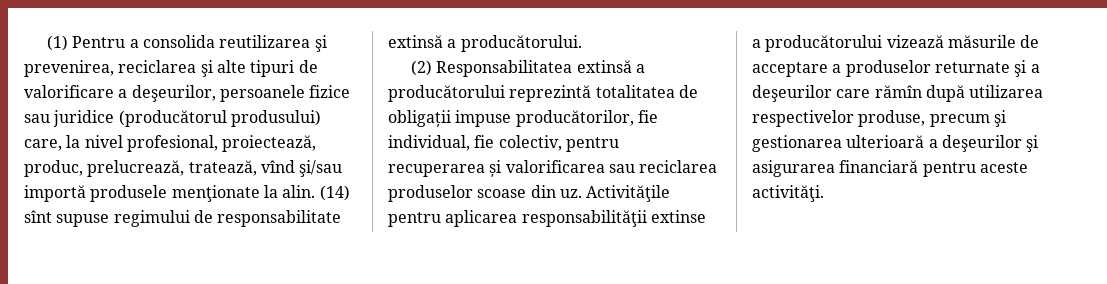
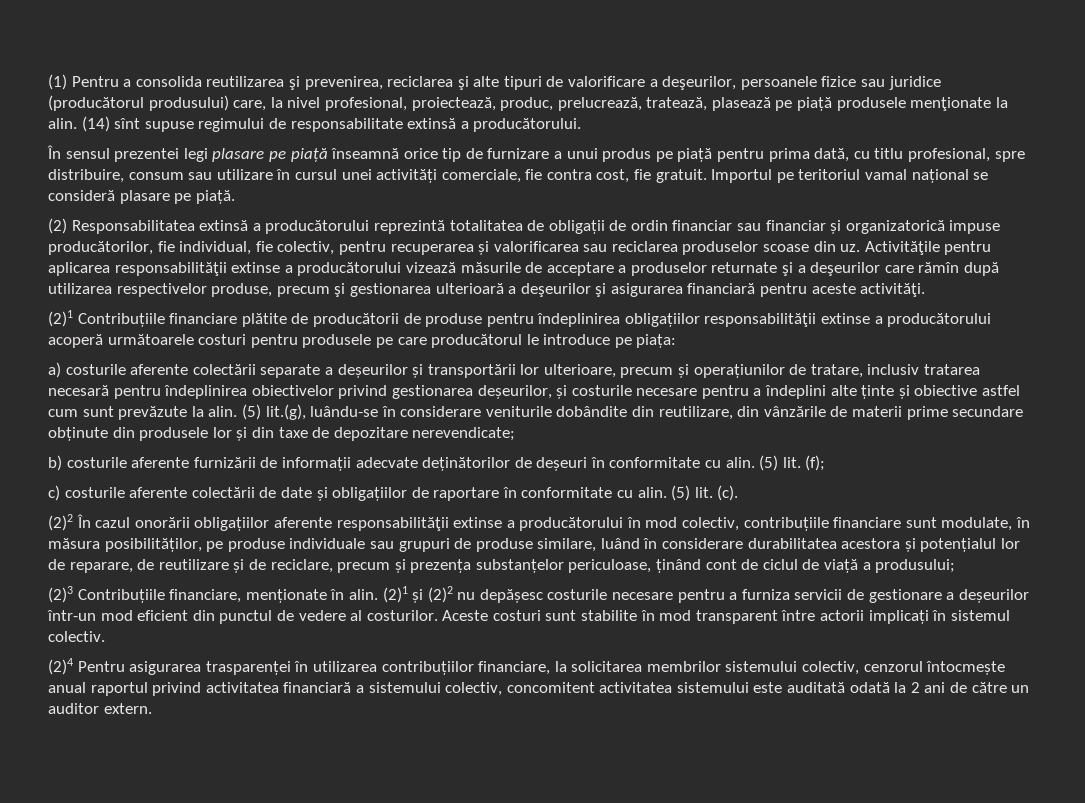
- (1) Pentru a consolida reutilizarea şi prevenirea, reciclarea şi alte tipuri de valorificare a deşeurilor, persoanele fizice sau juridice (producătorul produsului) care, la nivel profesional, proiectează, produc, prelucrează, tratează, vînd şi/sau importă produsele menţionate la alin.
+ (1) Pentru a consolida reutilizarea şi prevenirea, reciclarea şi alte tipuri de valorificare a deşeurilor, persoanele fizice sau juridice (producătorul produsului) care, la nivel profesional, proiectează, produc, prelucrează, tratează, plasează pe piață produsele menţionate la alin.
+ În sensul prezentei legi plasare pe piață înseamnă orice tip de furnizare a unui produs pe piață pentru prima dată, cu titlu profesional, spre distribuire, consum sau utilizare în cursul unei activități comerciale, fie contra cost, fie gratuit. Importul pe teritoriul vamal național se consideră plasare pe piață.
- (2) Responsabilitatea extinsă a producătorului reprezintă totalitatea de obligații impuse producătorilor, fie individual, fie colectiv, pentru recuperarea și valorificarea sau reciclarea produselor scoase din uz.
+ (2) Responsabilitatea extinsă a producătorului reprezintă totalitatea de obligații de ordin financiar sau financiar și organizatorică impuse producătorilor, fie individual, fie colectiv, pentru recuperarea și valorificarea sau reciclarea produselor scoase din uz.
+ (2)1 Contribuțiile financiare plătite de producătorii de produse pentru îndeplinirea obligațiilor responsabilităţii extinse a producătorului acoperă următoarele costuri pentru produsele pe care producătorul le introduce pe piața:
+ a) costurile aferente colectării separate a deșeurilor și transportării lor ulterioare, precum și operațiunilor de tratare, inclusiv tratarea necesară pentru îndeplinirea obiectivelor privind gestionarea deșeurilor, și costurile necesare pentru a îndeplini alte ținte și obiective astfel cum sunt prevăzute la alin. (5) lit.(g), luându-se în considerare veniturile dobândite din reutilizare, din vânzările de materii prime secundare obținute din produsele lor și din taxe de depozitare nerevendicate;
+ b) costurile aferente furnizării de informații adecvate deținătorilor de deșeuri în conformitate cu alin. (5) lit. (f);
+ c) costurile aferente colectării de date și obligațiilor de raportare în conformitate cu alin. (5) lit. (c).
+ (2)2 În cazul onorării obligațiilor aferente responsabilităţii extinse a producătorului în mod colectiv, contribuțiile financiare sunt modulate, în măsura posibilităților, pe produse individuale sau grupuri de produse similare, luând în considerare durabilitatea acestora și potențialul lor de reparare, de reutilizare și de reciclare, precum și prezența substanțelor periculoase, ținând cont de ciclul de viață a produsului;
+ (2)3 Contribuțiile financiare, menționate în alin. (2)1 și (2)2 nu depășesc costurile necesare pentru a furniza servicii de gestionare a deșeurilor într-un mod eficient din punctul de vedere al costurilor. Aceste costuri sunt stabilite în mod transparent între actorii implicați în sistemul colectiv.
+ (2)4 Pentru asigurarea trasparenței în utilizarea contribuțiilor financiare, la solicitarea membrilor sistemului colectiv, cenzorul întocmește anual raportul privind activitatea financiară a sistemului colectiv, concomitent activitatea sistemului este auditată odată la 2 ani de către un auditor extern.

